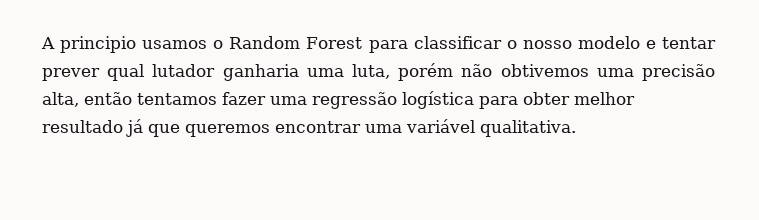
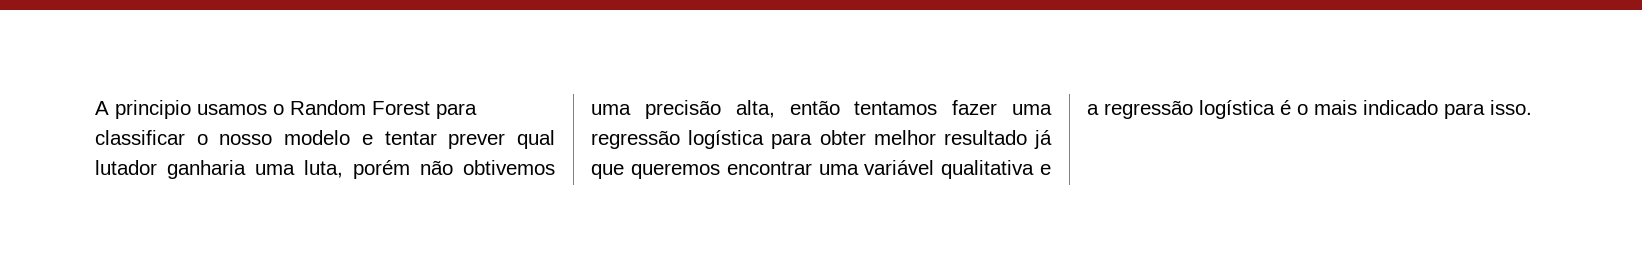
- A principio usamos o Random Forest para classificar o nosso modelo e tentar prever qual lutador ganharia uma luta, porém não obtivemos uma precisão alta, então tentamos fazer uma regressão logística para obter melhor resultado já que queremos encontrar uma variável qualitativa.
+ A principio usamos o Random Forest para classificar o nosso modelo e tentar prever qual lutador ganharia uma luta, porém não obtivemos uma precisão alta, então tentamos fazer uma regressão logística para obter melhor resultado já que queremos encontrar uma variável qualitativa e a regressão logística é o mais indicado para isso.

